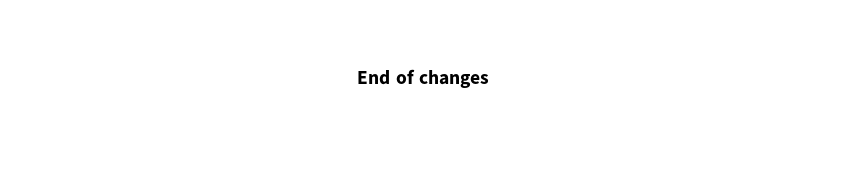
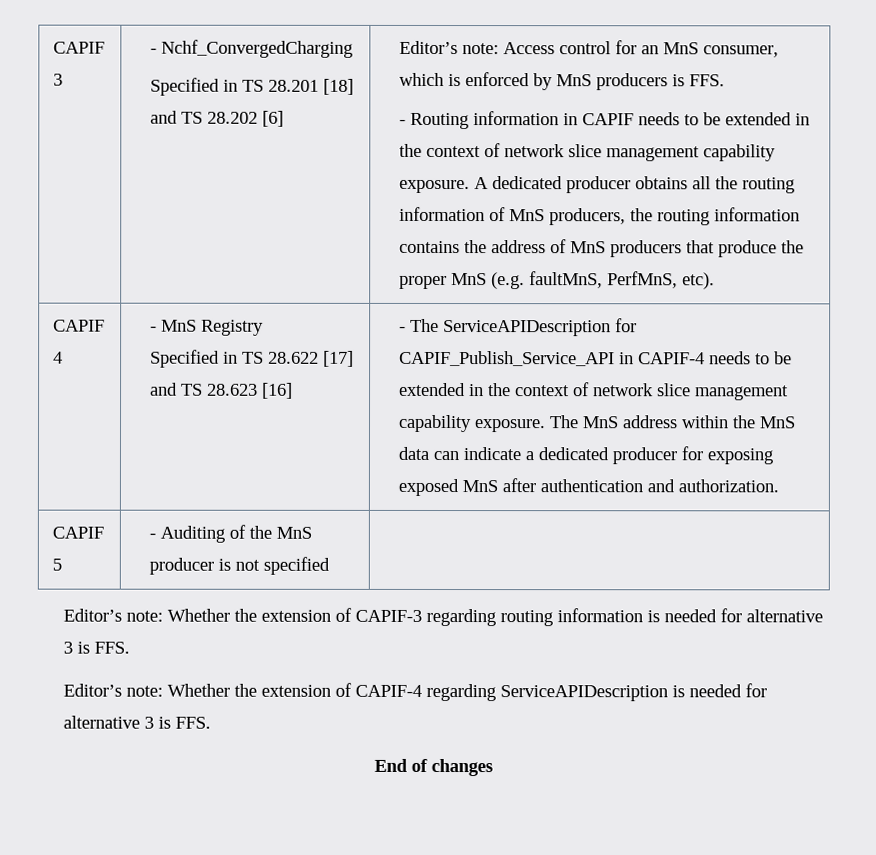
+ CAPIF 3 | - Nchf_ConvergedCharging
+ Specified in TS 28.201 [18] and TS 28.202 [6] | Editor’s note: Access control for an MnS consumer, which is enforced by MnS producers is FFS.
+ - Routing information in CAPIF needs to be extended in the context of network slice management capability exposure. A dedicated producer obtains all the routing information of MnS producers, the routing information contains the address of MnS producers that produce the proper MnS (e.g. faultMnS, PerfMnS, etc).
+ CAPIF 4 | - MnS Registry
+ Specified in TS 28.622 [17] and TS 28.623 [16] | - The ServiceAPIDescription for CAPIF_Publish_Service_API in CAPIF-4 needs to be extended in the context of network slice management capability exposure. The MnS address within the MnS data can indicate a dedicated producer for exposing exposed MnS after authentication and authorization.
+ CAPIF 5 | - Auditing of the MnS producer is not specified |
+ Editor’s note: Whether the extension of CAPIF-3 regarding routing information is needed for alternative 3 is FFS.
+ Editor’s note: Whether the extension of CAPIF-4 regarding ServiceAPIDescription is needed for alternative 3 is FFS.

